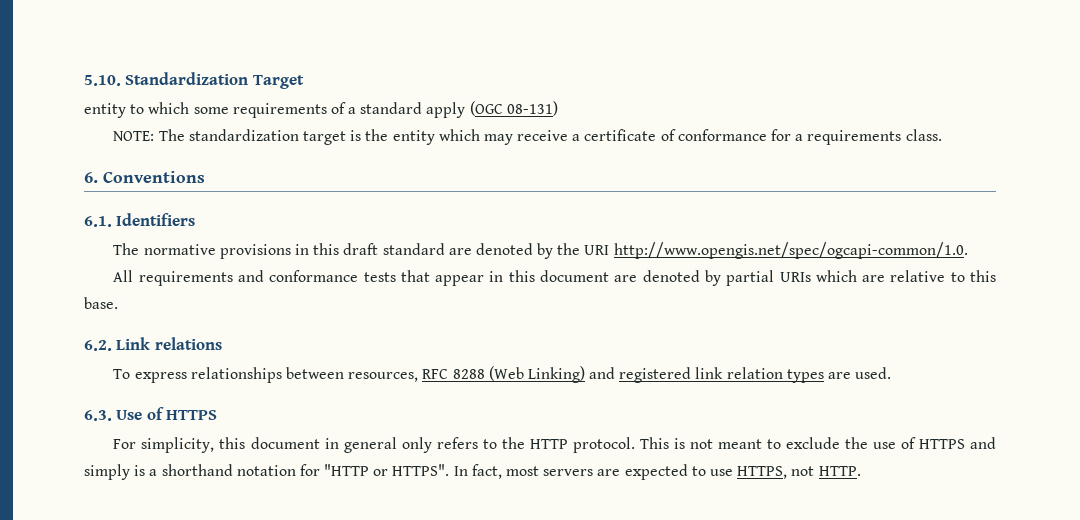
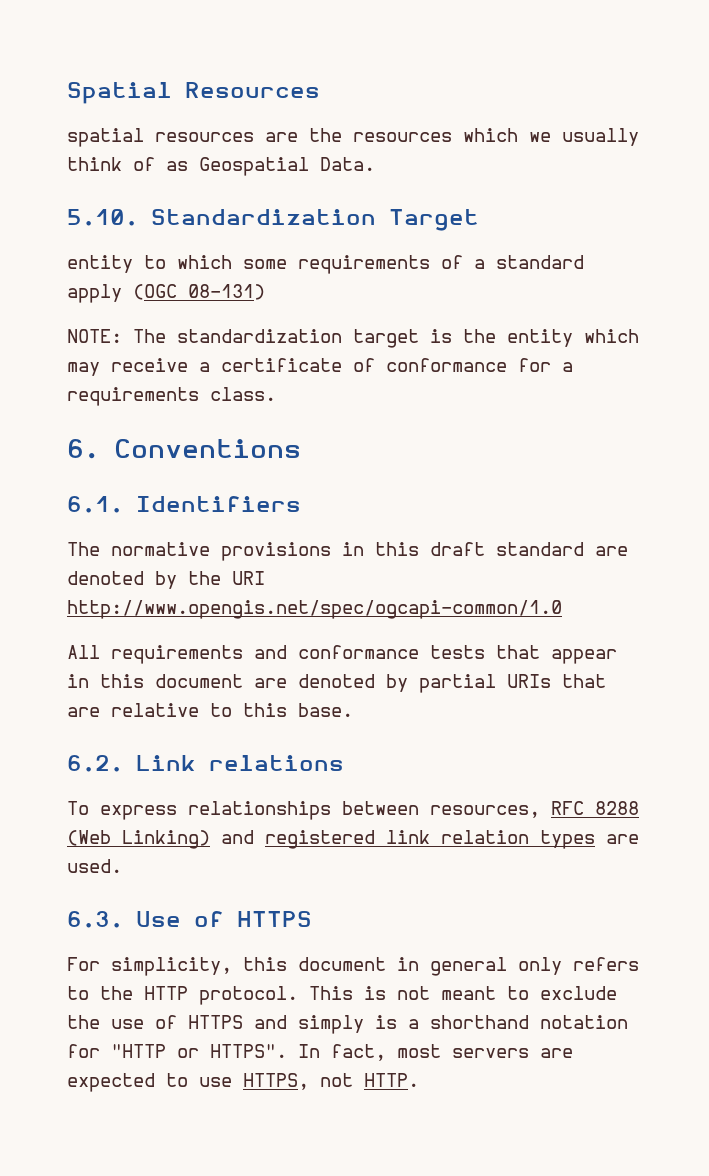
+ Spatial Resources
+ spatial resources are the resources which we usually think of as Geospatial Data.
- The normative provisions in this draft standard are denoted by the URI http://www.opengis.net/spec/ogcapi-common/1.0.
+ The normative provisions in this draft standard are denoted by the URI http://www.opengis.net/spec/ogcapi-common/1.0
- All requirements and conformance tests that appear in this document are denoted by partial URIs which are relative to this base.
+ All requirements and conformance tests that appear in this document are denoted by partial URIs that are relative to this base.

